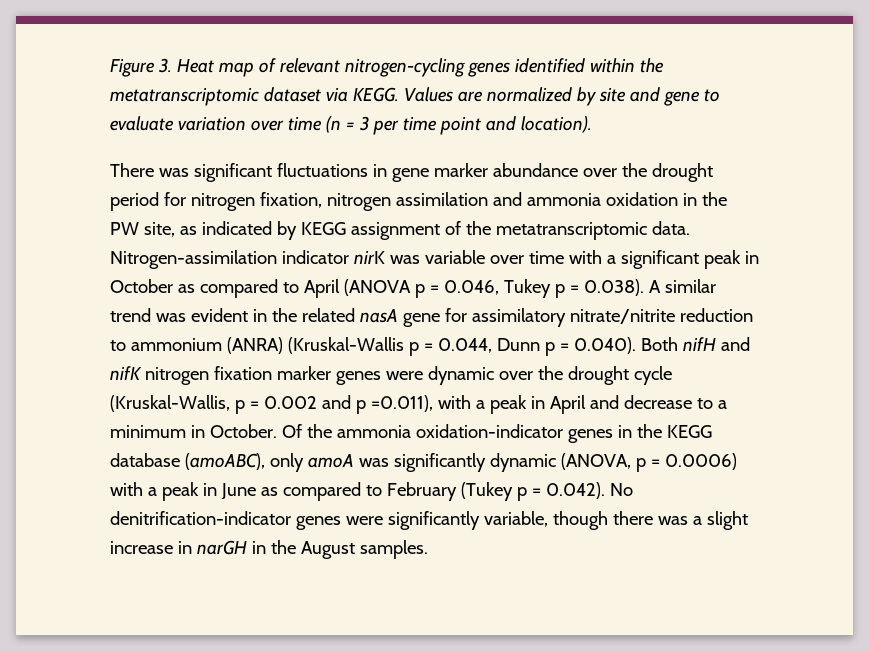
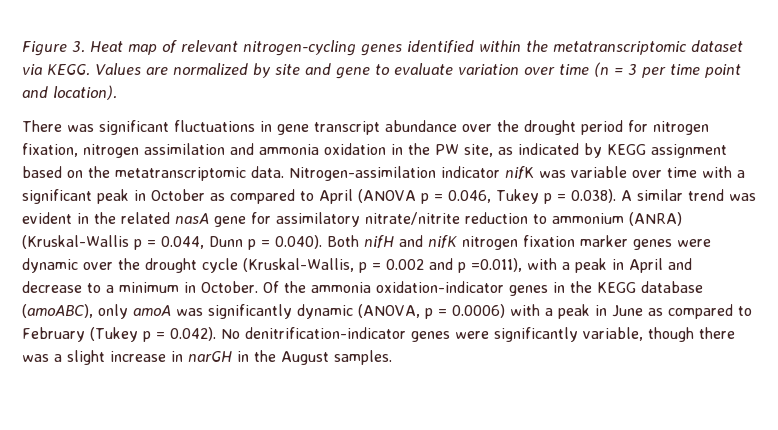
- There was significant fluctuations in gene marker abundance over the drought period for nitrogen fixation, nitrogen assimilation and ammonia oxidation in the PW site, as indicated by KEGG assignment of the metatranscriptomic data.
+ There was significant fluctuations in gene transcript abundance over the drought period for nitrogen fixation, nitrogen assimilation and ammonia oxidation in the PW site, as indicated by KEGG assignment based on the metatranscriptomic data.
- Nitrogen-assimilation indicator nirK was variable over time with a significant peak in October as compared to April (ANOVA p = 0.046, Tukey p = 0.038). A similar trend was evident in the related nasA gene for assimilatory nitrate/nitrite reduction to ammonium (ANRA) (Kruskal-Wallis p = 0.044, Dunn p = 0.040). Both nifH and nifK nitrogen fixation marker genes were dynamic over the drought cycle (Kruskal-Wallis, p = 0.002 and p =0.011), with a peak in April and decrease to a minimum in October.
+ Nitrogen-assimilation indicator nifK was variable over time with a significant peak in October as compared to April (ANOVA p = 0.046, Tukey p = 0.038). A similar trend was evident in the related nasA gene for assimilatory nitrate/nitrite reduction to ammonium (ANRA) (Kruskal-Wallis p = 0.044, Dunn p = 0.040). Both nifH and nifK nitrogen fixation marker genes were dynamic over the drought cycle (Kruskal-Wallis, p = 0.002 and p =0.011), with a peak in April and decrease to a minimum in October.

